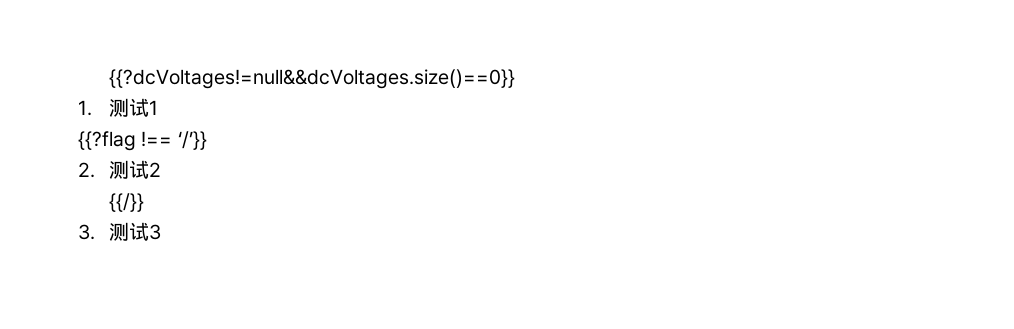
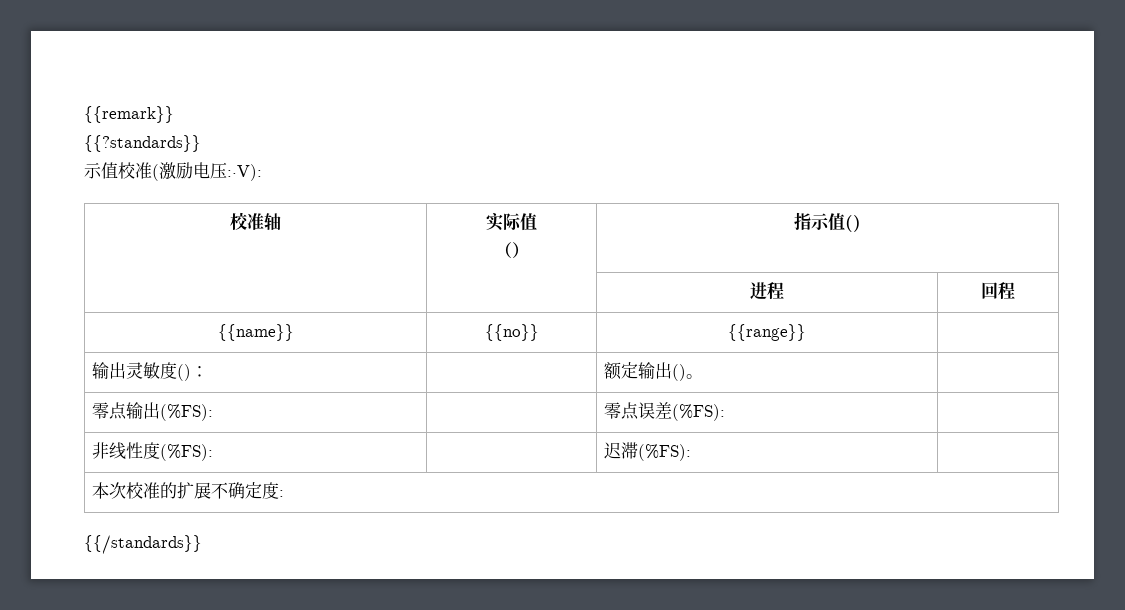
- {{?dcVoltages!=null&&dcVoltages.size()==0}}
- 1.测试1
- {{?flag !== ‘/’}}
- 2.测试2
- {{/}}
- 3.测试3
+ {{remark}}
+ {{?standards}}
+ 示值校准(激励电压:·V):
+ 校准轴 | 实际值
+ （） | 指示值()
+ | | 进程 | 回程
+ {{name}} | {{no}} | {{range}} |
+ 输出灵敏度()： | | 额定输出()。 |
+ 零点输出(%FS): | | 零点误差(%FS): |
+ 非线性度(%FS): | | 迟滞(%FS): |
+ 本次校准的扩展不确定度:
+ {{/standards}}

